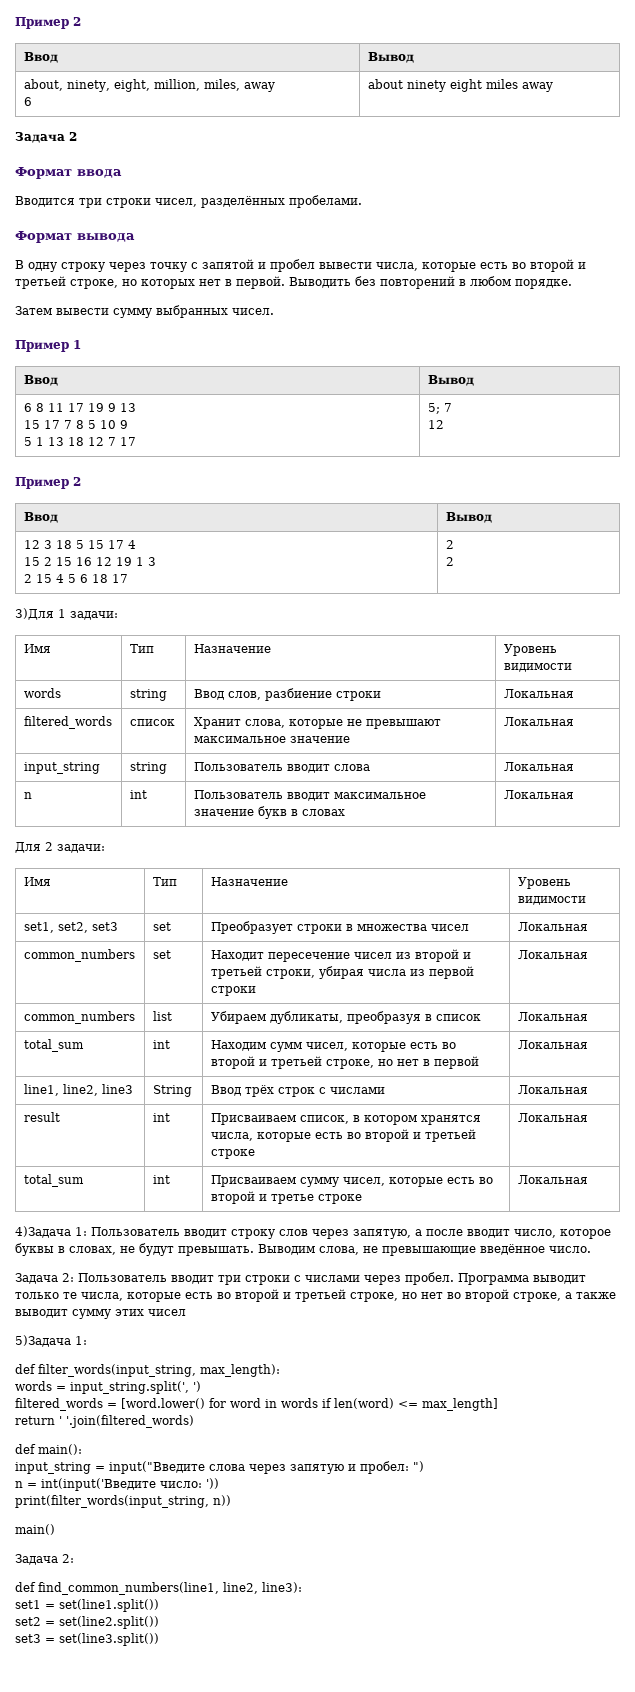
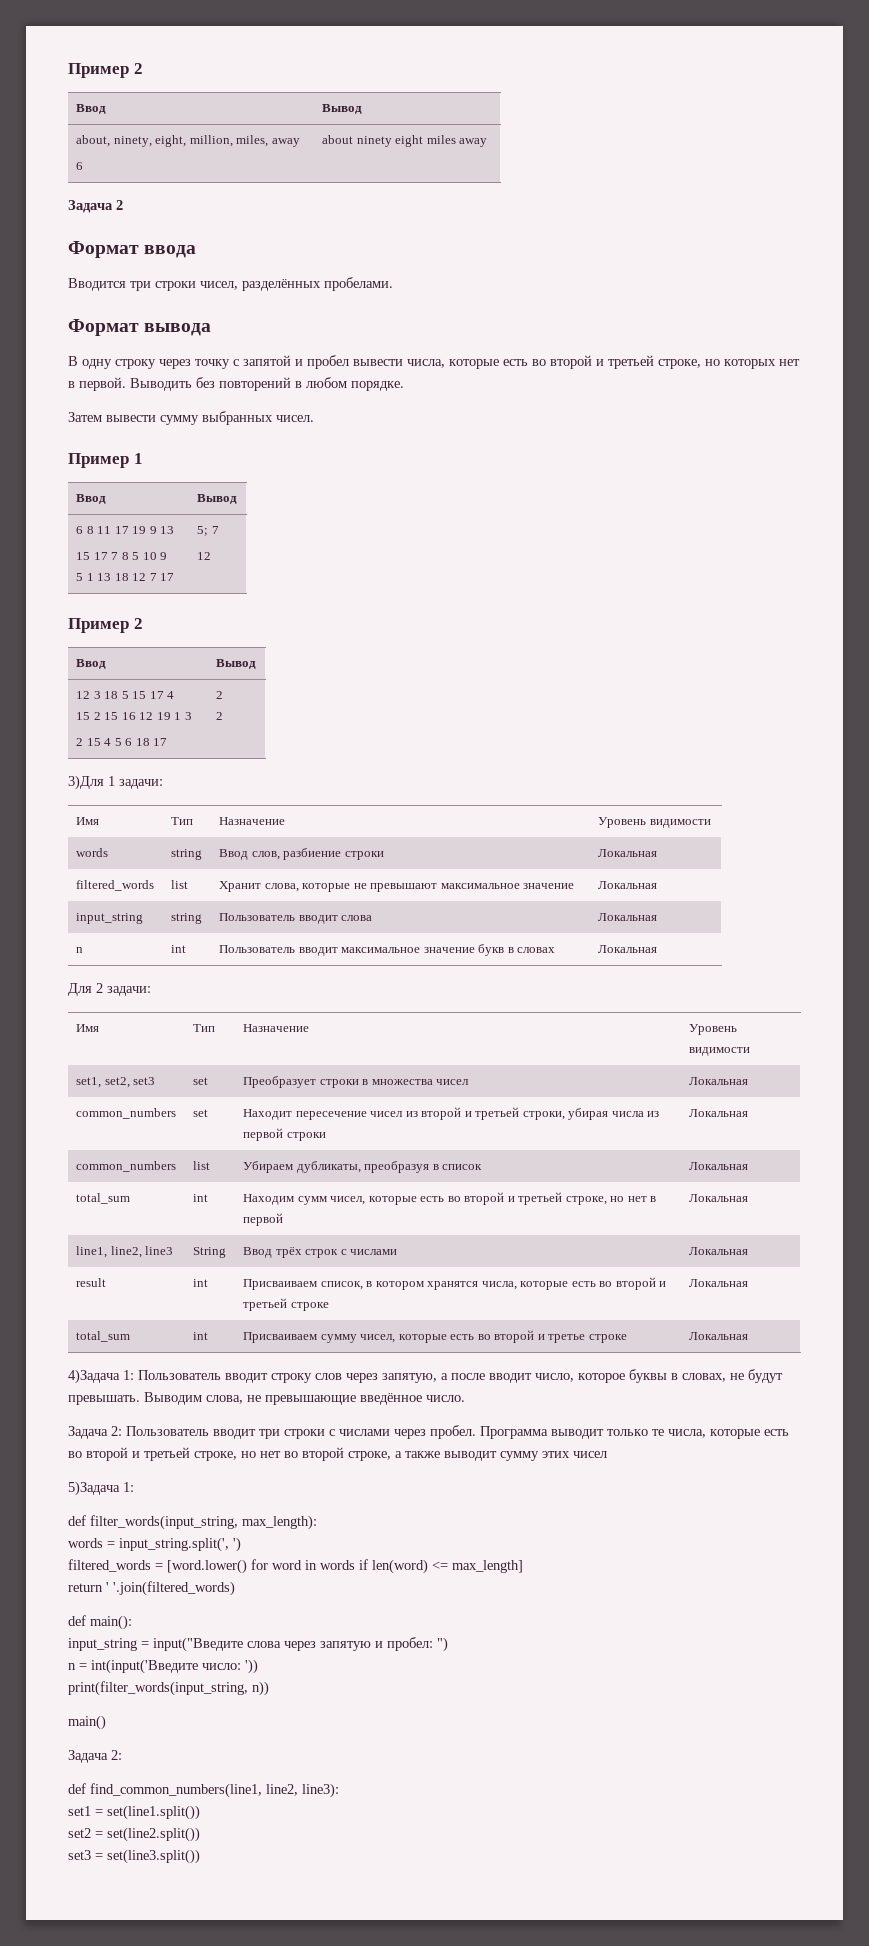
- filtered_words | список | Хранит слова, которые не превышают максимальное значение | Локальная
+ filtered_words | list | Хранит слова, которые не превышают максимальное значение | Локальная

